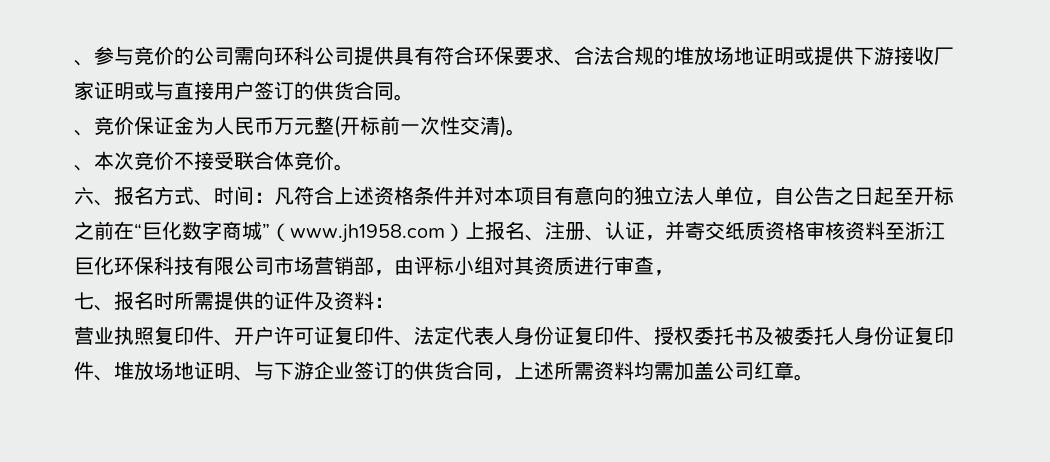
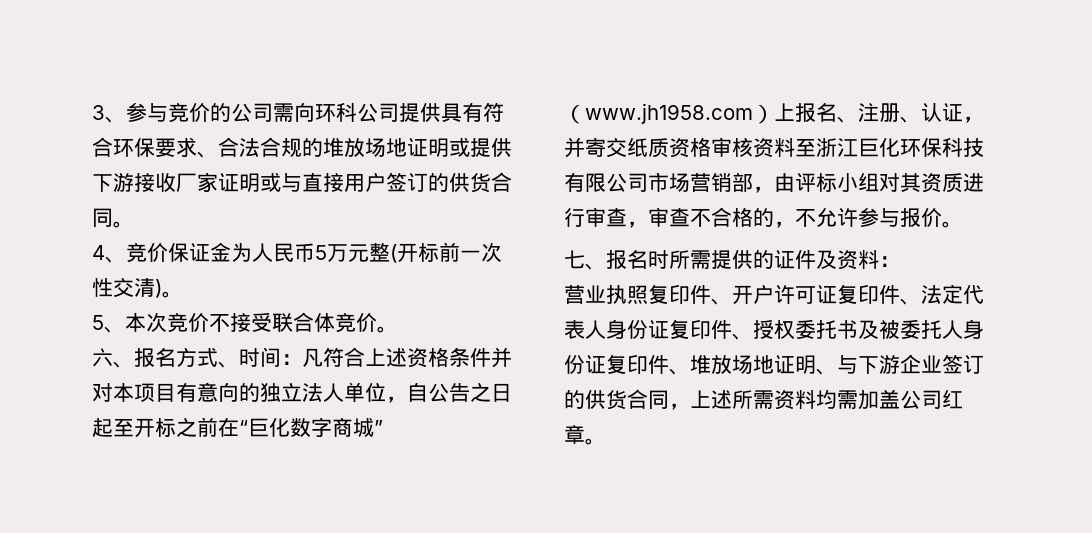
- 、参与竞价的公司需向环科公司提供具有符合环保要求、合法合规的堆放场地证明或提供下游接收厂家证明或与直接用户签订的供货合同。
+ 3、参与竞价的公司需向环科公司提供具有符合环保要求、合法合规的堆放场地证明或提供下游接收厂家证明或与直接用户签订的供货合同。
- 、竞价保证金为人民币万元整(开标前一次性交清)。
+ 4、竞价保证金为人民币5万元整(开标前一次性交清)。
- 、本次竞价不接受联合体竞价。
+ 5、本次竞价不接受联合体竞价。
- 六、报名方式、时间：凡符合上述资格条件并对本项目有意向的独立法人单位，自公告之日起至开标之前在“巨化数字商城”（www.jh1958.com）上报名、注册、认证，并寄交纸质资格审核资料至浙江巨化环保科技有限公司市场营销部，由评标小组对其资质进行审查，
+ 六、报名方式、时间：凡符合上述资格条件并对本项目有意向的独立法人单位，自公告之日起至开标之前在“巨化数字商城”（www.jh1958.com）上报名、注册、认证，并寄交纸质资格审核资料至浙江巨化环保科技有限公司市场营销部，由评标小组对其资质进行审查，审查不合格的，不允许参与报价。

